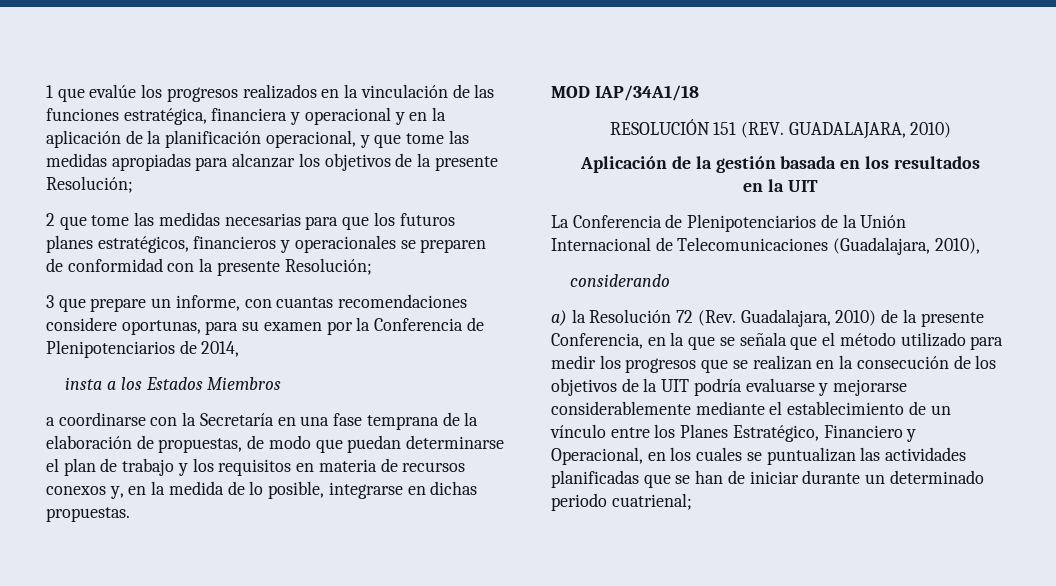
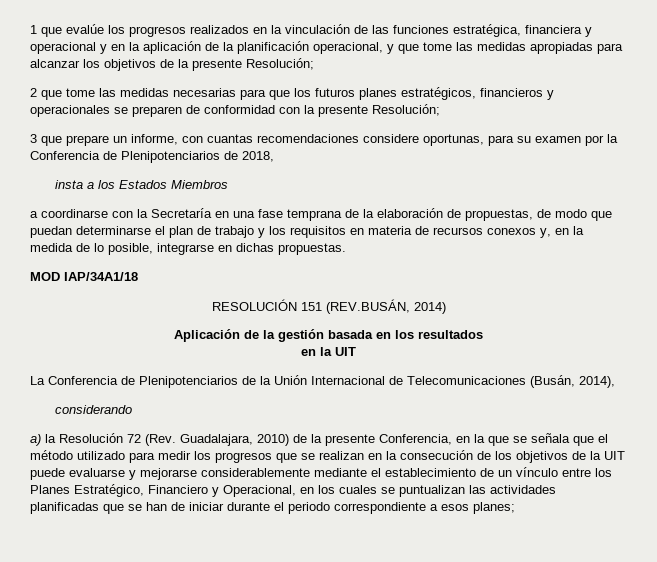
- 3 que prepare un informe, con cuantas recomendaciones considere oportunas, para su examen por la Conferencia de Plenipotenciarios de 2014,
+ 3 que prepare un informe, con cuantas recomendaciones considere oportunas, para su examen por la Conferencia de Plenipotenciarios de 2018,
- RESOLUCIÓN 151 (REV. GUADALAJARA, 2010)
+ RESOLUCIÓN 151 (REV.BUSÁN, 2014)
- La Conferencia de Plenipotenciarios de la Unión Internacional de Telecomunicaciones (Guadalajara, 2010),
+ La Conferencia de Plenipotenciarios de la Unión Internacional de Telecomunicaciones (Busán, 2014),
- a) la Resolución 72 (Rev. Guadalajara, 2010) de la presente Conferencia, en la que se señala que el método utilizado para medir los progresos que se realizan en la consecución de los objetivos de la UIT podría evaluarse y mejorarse considerablemente mediante el establecimiento de un vínculo entre los Planes Estratégico, Financiero y Operacional, en los cuales se puntualizan las actividades planificadas que se han de iniciar durante un determinado periodo cuatrienal;
+ a) la Resolución 72 (Rev. Guadalajara, 2010) de la presente Conferencia, en la que se señala que el método utilizado para medir los progresos que se realizan en la consecución de los objetivos de la UIT puede evaluarse y mejorarse considerablemente mediante el establecimiento de un vínculo entre los Planes Estratégico, Financiero y Operacional, en los cuales se puntualizan las actividades planificadas que se han de iniciar durante el periodo correspondiente a esos planes;

